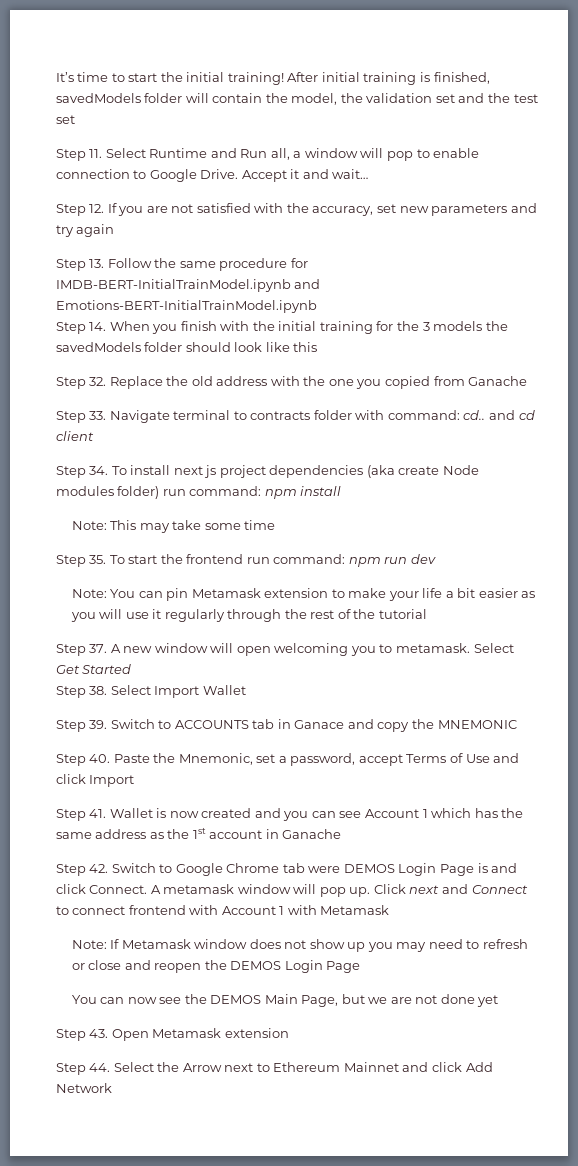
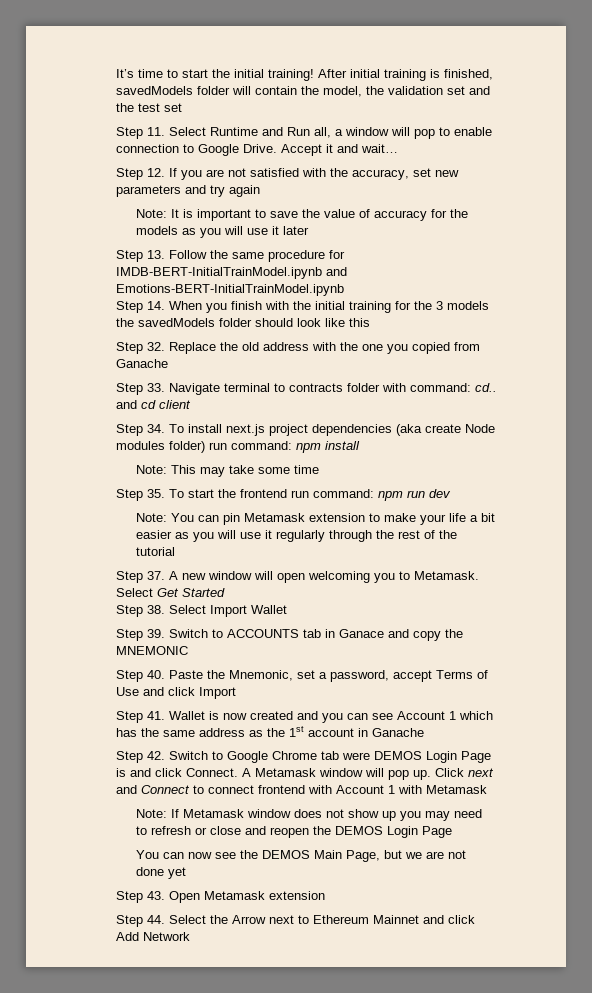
+ Note: It is important to save the value of accuracy for the models as you will use it later
- Step 34. To install next js project dependencies (aka create Node modules folder) run command: npm install
+ Step 34. To install next.js project dependencies (aka create Node modules folder) run command: npm install
- Step 37. A new window will open welcoming you to metamask.
+ Step 37. A new window will open welcoming you to Metamask.
- A metamask window will pop up.
+ A Metamask window will pop up.

